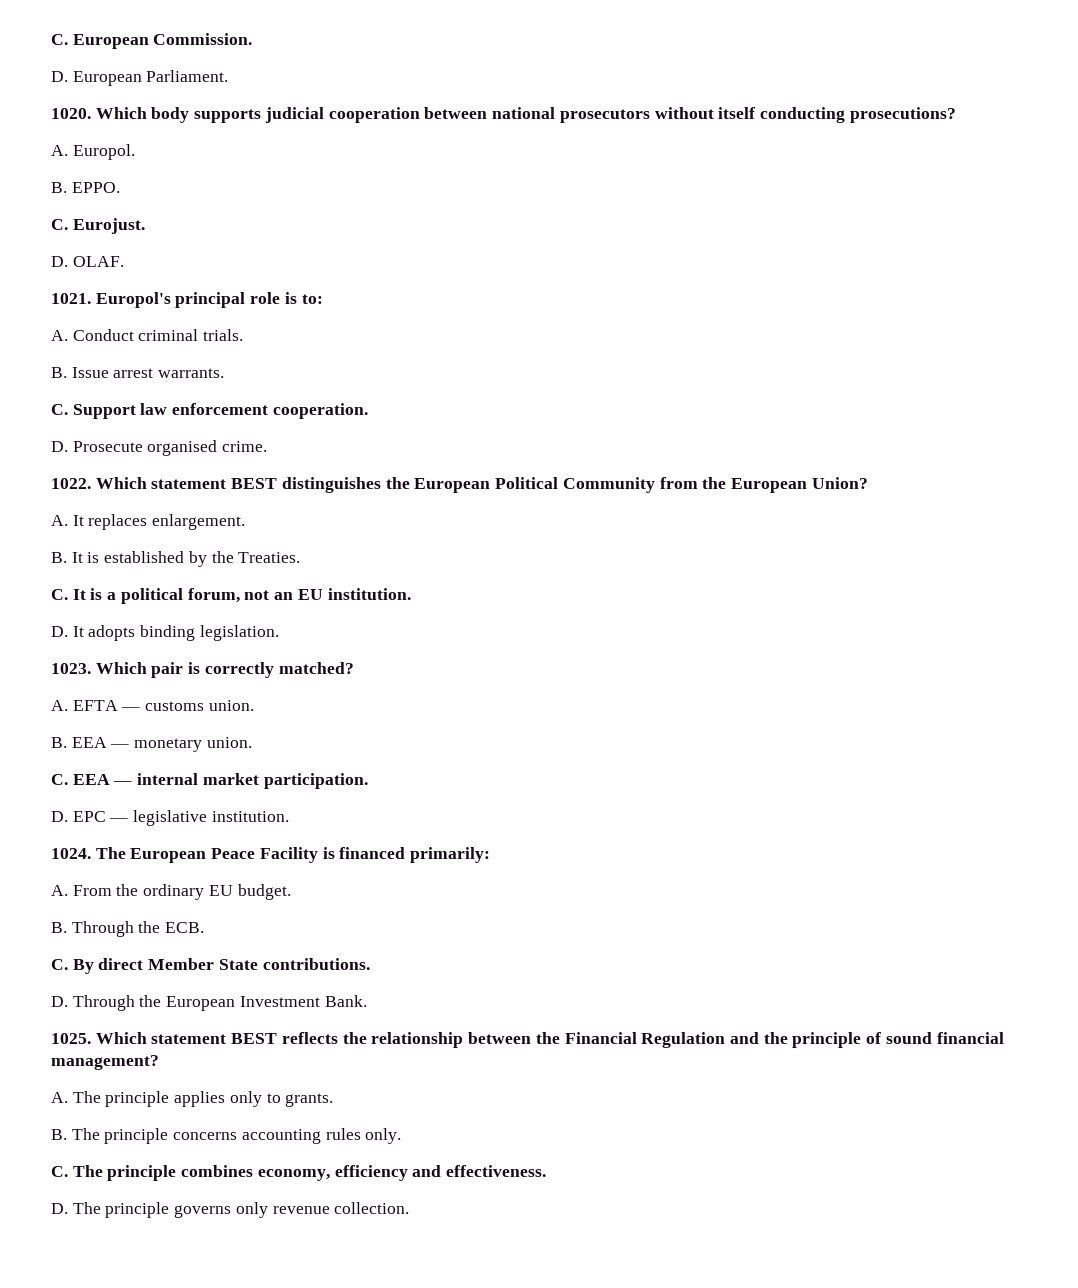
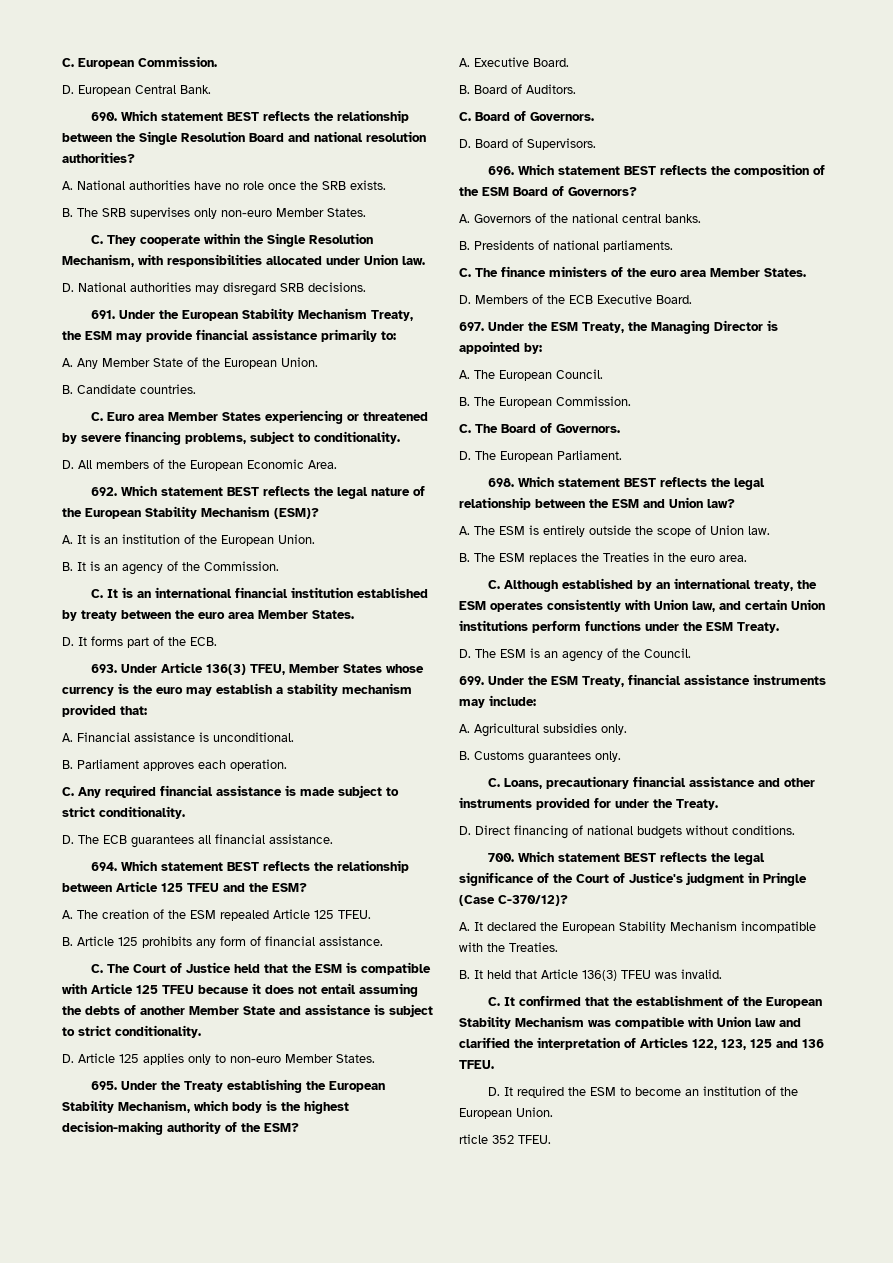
- D. European Parliament.
- 1020. Which body supports judicial cooperation between national prosecutors without itself conducting prosecutions?
- A. Europol.
- B. EPPO.
- C. Eurojust.
- D. OLAF.
- 1021. Europol's principal role is to:
- A. Conduct criminal trials.
- B. Issue arrest warrants.
- C. Support law enforcement cooperation.
- D. Prosecute organised crime.
- 1022. Which statement BEST distinguishes the European Political Community from the European Union?
- A. It replaces enlargement.
- B. It is established by the Treaties.
- C. It is a political forum, not an EU institution.
- D. It adopts binding legislation.
- 1023. Which pair is correctly matched?
- A. EFTA — customs union.
- B. EEA — monetary union.
- C. EEA — internal market participation.
- D. EPC — legislative institution.
- 1024. The European Peace Facility is financed primarily:
- A. From the ordinary EU budget.
- B. Through the ECB.
- C. By direct Member State contributions.
- D. Through the European Investment Bank.
+ D. European Central Bank.
- 1025. Which statement BEST reflects the relationship between the Financial Regulation and the principle of sound financial management?
- A. The principle applies only to grants.
- B. The principle concerns accounting rules only.
- C. The principle combines economy, efficiency and effectiveness.
- D. The principle governs only revenue collection.
+ 690. Which statement BEST reflects the relationship between the Single Resolution Board and national resolution authorities?
+ A. National authorities have no role once the SRB exists.
+ B. The SRB supervises only non-euro Member States.
+ C. They cooperate within the Single Resolution Mechanism, with responsibilities allocated under Union law.
+ D. National authorities may disregard SRB decisions.
+ 691. Under the European Stability Mechanism Treaty, the ESM may provide financial assistance primarily to:
+ A. Any Member State of the European Union.
+ B. Candidate countries.
+ C. Euro area Member States experiencing or threatened by severe financing problems, subject to conditionality.
+ D. All members of the European Economic Area.
+ 692. Which statement BEST reflects the legal nature of the European Stability Mechanism (ESM)?
+ A. It is an institution of the European Union.
+ B. It is an agency of the Commission.
+ C. It is an international financial institution established by treaty between the euro area Member States.
+ D. It forms part of the ECB.
+ 693. Under Article 136(3) TFEU, Member States whose currency is the euro may establish a stability mechanism provided that:
+ A. Financial assistance is unconditional.
+ B. Parliament approves each operation.
+ C. Any required financial assistance is made subject to strict conditionality.
+ D. The ECB guarantees all financial assistance.
+ 694. Which statement BEST reflects the relationship between Article 125 TFEU and the ESM?
+ A. The creation of the ESM repealed Article 125 TFEU.
+ B. Article 125 prohibits any form of financial assistance.
+ C. The Court of Justice held that the ESM is compatible with Article 125 TFEU because it does not entail assuming the debts of another Member State and assistance is subject to strict conditionality.
+ D. Article 125 applies only to non-euro Member States.
+ 695. Under the Treaty establishing the European Stability Mechanism, which body is the highest decision-making authority of the ESM?
+ A. Executive Board.
+ B. Board of Auditors.
+ C. Board of Governors.
+ D. Board of Supervisors.
+ 696. Which statement BEST reflects the composition of the ESM Board of Governors?
+ A. Governors of the national central banks.
+ B. Presidents of national parliaments.
+ C. The finance ministers of the euro area Member States.
+ D. Members of the ECB Executive Board.
+ 697. Under the ESM Treaty, the Managing Director is appointed by:
+ A. The European Council.
+ B. The European Commission.
+ C. The Board of Governors.
+ D. The European Parliament.
+ 698. Which statement BEST reflects the legal relationship between the ESM and Union law?
+ A. The ESM is entirely outside the scope of Union law.
+ B. The ESM replaces the Treaties in the euro area.
+ C. Although established by an international treaty, the ESM operates consistently with Union law, and certain Union institutions perform functions under the ESM Treaty.
+ D. The ESM is an agency of the Council.
+ 699. Under the ESM Treaty, financial assistance instruments may include:
+ A. Agricultural subsidies only.
+ B. Customs guarantees only.
+ C. Loans, precautionary financial assistance and other instruments provided for under the Treaty.
+ D. Direct financing of national budgets without conditions.
+ 700. Which statement BEST reflects the legal significance of the Court of Justice's judgment in Pringle (Case C-370/12)?
+ A. It declared the European Stability Mechanism incompatible with the Treaties.
+ B. It held that Article 136(3) TFEU was invalid.
+ C. It confirmed that the establishment of the European Stability Mechanism was compatible with Union law and clarified the interpretation of Articles 122, 123, 125 and 136 TFEU.
+ D. It required the ESM to become an institution of the European Union.
+ rticle 352 TFEU.

